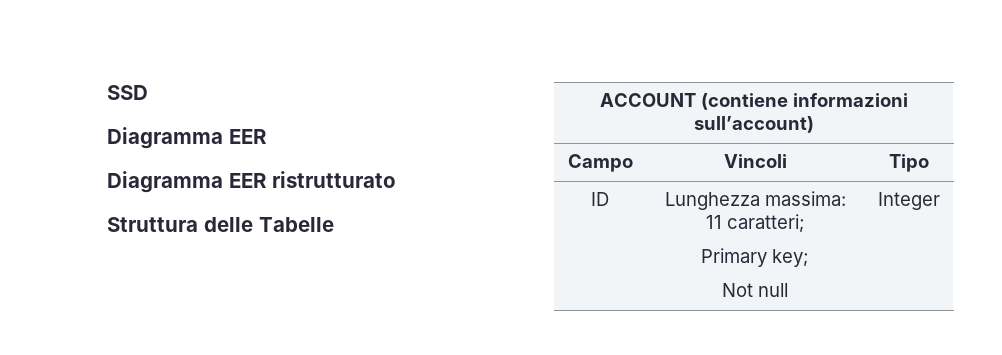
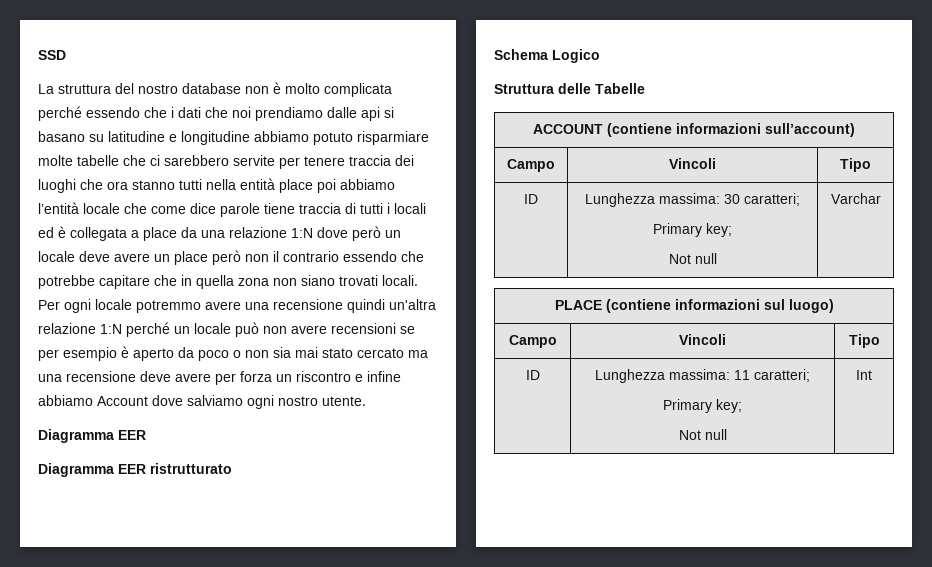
+ La struttura del nostro database non è molto complicata perché essendo che i dati che noi prendiamo dalle api si basano su latitudine e longitudine abbiamo potuto risparmiare molte tabelle che ci sarebbero servite per tenere traccia dei luoghi che ora stanno tutti nella entità place poi abbiamo l’entità locale che come dice parole tiene traccia di tutti i locali ed è collegata a place da una relazione 1:N dove però un locale deve avere un place però non il contrario essendo che potrebbe capitare che in quella zona non siano trovati locali. Per ogni locale potremmo avere una recensione quindi un'altra relazione 1:N perché un locale può non avere recensioni se per esempio è aperto da poco o non sia mai stato cercato ma una recensione deve avere per forza un riscontro e infine abbiamo Account dove salviamo ogni nostro utente.
+ Schema Logico
+ ID | Lunghezza massima: 30 caratteri;
+ Primary key;
+ Not null | Varchar
+ PLACE (contiene informazioni sul luogo)
+ Campo | Vincoli | Tipo
  ID | Lunghezza massima: 11 caratteri;
  Primary key;
- Not null | Integer
+ Not null | Int

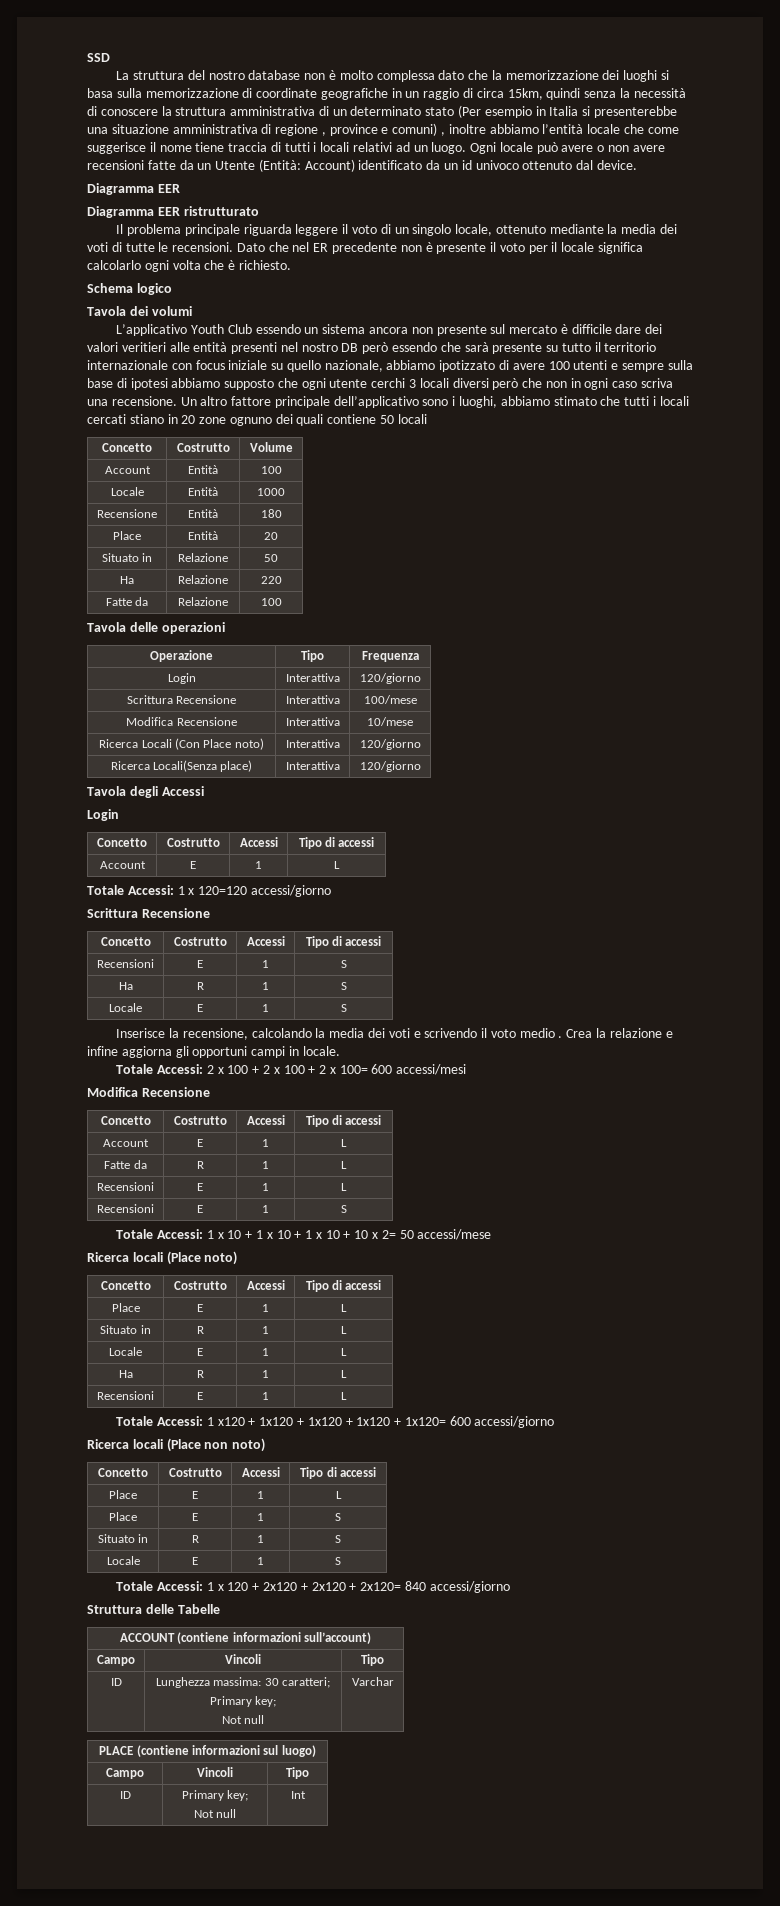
- La struttura del nostro database non è molto complicata perché essendo che i dati che noi prendiamo dalle api si basano su latitudine e longitudine abbiamo potuto risparmiare molte tabelle che ci sarebbero servite per tenere traccia dei luoghi che ora stanno tutti nella entità place poi abbiamo l’entità locale che come dice parole tiene traccia di tutti i locali ed è collegata a place da una relazione 1:N dove però un locale deve avere un place però non il contrario essendo che potrebbe capitare che in quella zona non siano trovati locali. Per ogni locale potremmo avere una recensione quindi un'altra relazione 1:N perché un locale può non avere recensioni se per esempio è aperto da poco o non sia mai stato cercato ma una recensione deve avere per forza un riscontro e infine abbiamo Account dove salviamo ogni nostro utente.
+ La struttura del nostro database non è molto complessa dato che la memorizzazione dei luoghi si basa sulla memorizzazione di coordinate geografiche in un raggio di circa 15km, quindi senza la necessità di conoscere la struttura amministrativa di un determinato stato (Per esempio in Italia si presenterebbe una situazione amministrativa di regione , province e comuni) , inoltre abbiamo l’entità locale che come suggerisce il nome tiene traccia di tutti i locali relativi ad un luogo. Ogni locale può avere o non avere recensioni fatte da un Utente (Entità: Account) identificato da un id univoco ottenuto dal device.
- Schema Logico
+ Il problema principale riguarda leggere il voto di un singolo locale, ottenuto mediante la media dei voti di tutte le recensioni. Dato che nel ER precedente non è presente il voto per il locale significa calcolarlo ogni volta che è richiesto.
+ Schema logico
+ Tavola dei volumi
+ L’applicativo Youth Club essendo un sistema ancora non presente sul mercato è difficile dare dei valori veritieri alle entità presenti nel nostro DB però essendo che sarà presente su tutto il territorio internazionale con focus iniziale su quello nazionale, abbiamo ipotizzato di avere 100 utenti e sempre sulla base di ipotesi abbiamo supposto che ogni utente cerchi 3 locali diversi però che non in ogni caso scriva una recensione. Un altro fattore principale dell’applicativo sono i luoghi, abbiamo stimato che tutti i locali cercati stiano in 20 zone ognuno dei quali contiene 50 locali
+ Concetto | Costrutto | Volume
+ Account | Entità | 100
+ Locale | Entità | 1000
+ Recensione | Entità | 180
+ Place | Entità | 20
+ Situato in | Relazione | 50
+ Ha | Relazione | 220
+ Fatte da | Relazione | 100
+ Tavola delle operazioni
+ Operazione | Tipo | Frequenza
+ Login | Interattiva | 120/giorno
+ Scrittura Recensione | Interattiva | 100/mese
+ Modifica Recensione | Interattiva | 10/mese
+ Ricerca Locali (Con Place noto) | Interattiva | 120/giorno
+ Ricerca Locali(Senza place) | Interattiva | 120/giorno
+ Tavola degli Accessi
+ Login
+ Concetto | Costrutto | Accessi | Tipo di accessi
+ Account | E | 1 | L
+ Totale Accessi: 1 x 120=120 accessi/giorno
+ Scrittura Recensione
+ Concetto | Costrutto | Accessi | Tipo di accessi
+ Recensioni | E | 1 | S
+ Ha | R | 1 | S
+ Locale | E | 1 | S
+ Inserisce la recensione, calcolando la media dei voti e scrivendo il voto medio . Crea la relazione e infine aggiorna gli opportuni campi in locale.
+ Totale Accessi: 2 x 100 + 2 x 100 + 2 x 100= 600 accessi/mesi
+ Modifica Recensione
+ Concetto | Costrutto | Accessi | Tipo di accessi
+ Account | E | 1 | L
+ Fatte da | R | 1 | L
+ Recensioni | E | 1 | L
+ Recensioni | E | 1 | S
+ Totale Accessi: 1 x 10 + 1 x 10 + 1 x 10 + 10 x 2= 50 accessi/mese
+ Ricerca locali (Place noto)
+ Concetto | Costrutto | Accessi | Tipo di accessi
+ Place | E | 1 | L
+ Situato in | R | 1 | L
+ Locale | E | 1 | L
+ Ha | R | 1 | L
+ Recensioni | E | 1 | L
+ Totale Accessi: 1 x120 + 1x120 + 1x120 + 1x120 + 1x120= 600 accessi/giorno
+ Ricerca locali (Place non noto)
+ Concetto | Costrutto | Accessi | Tipo di accessi
+ Place | E | 1 | L
+ Place | E | 1 | S
+ Situato in | R | 1 | S
+ Locale | E | 1 | S
+ Totale Accessi: 1 x 120 + 2x120 + 2x120 + 2x120= 840 accessi/giorno
- ID | Lunghezza massima: 11 caratteri;
- Primary key;
+ ID | Primary key;

